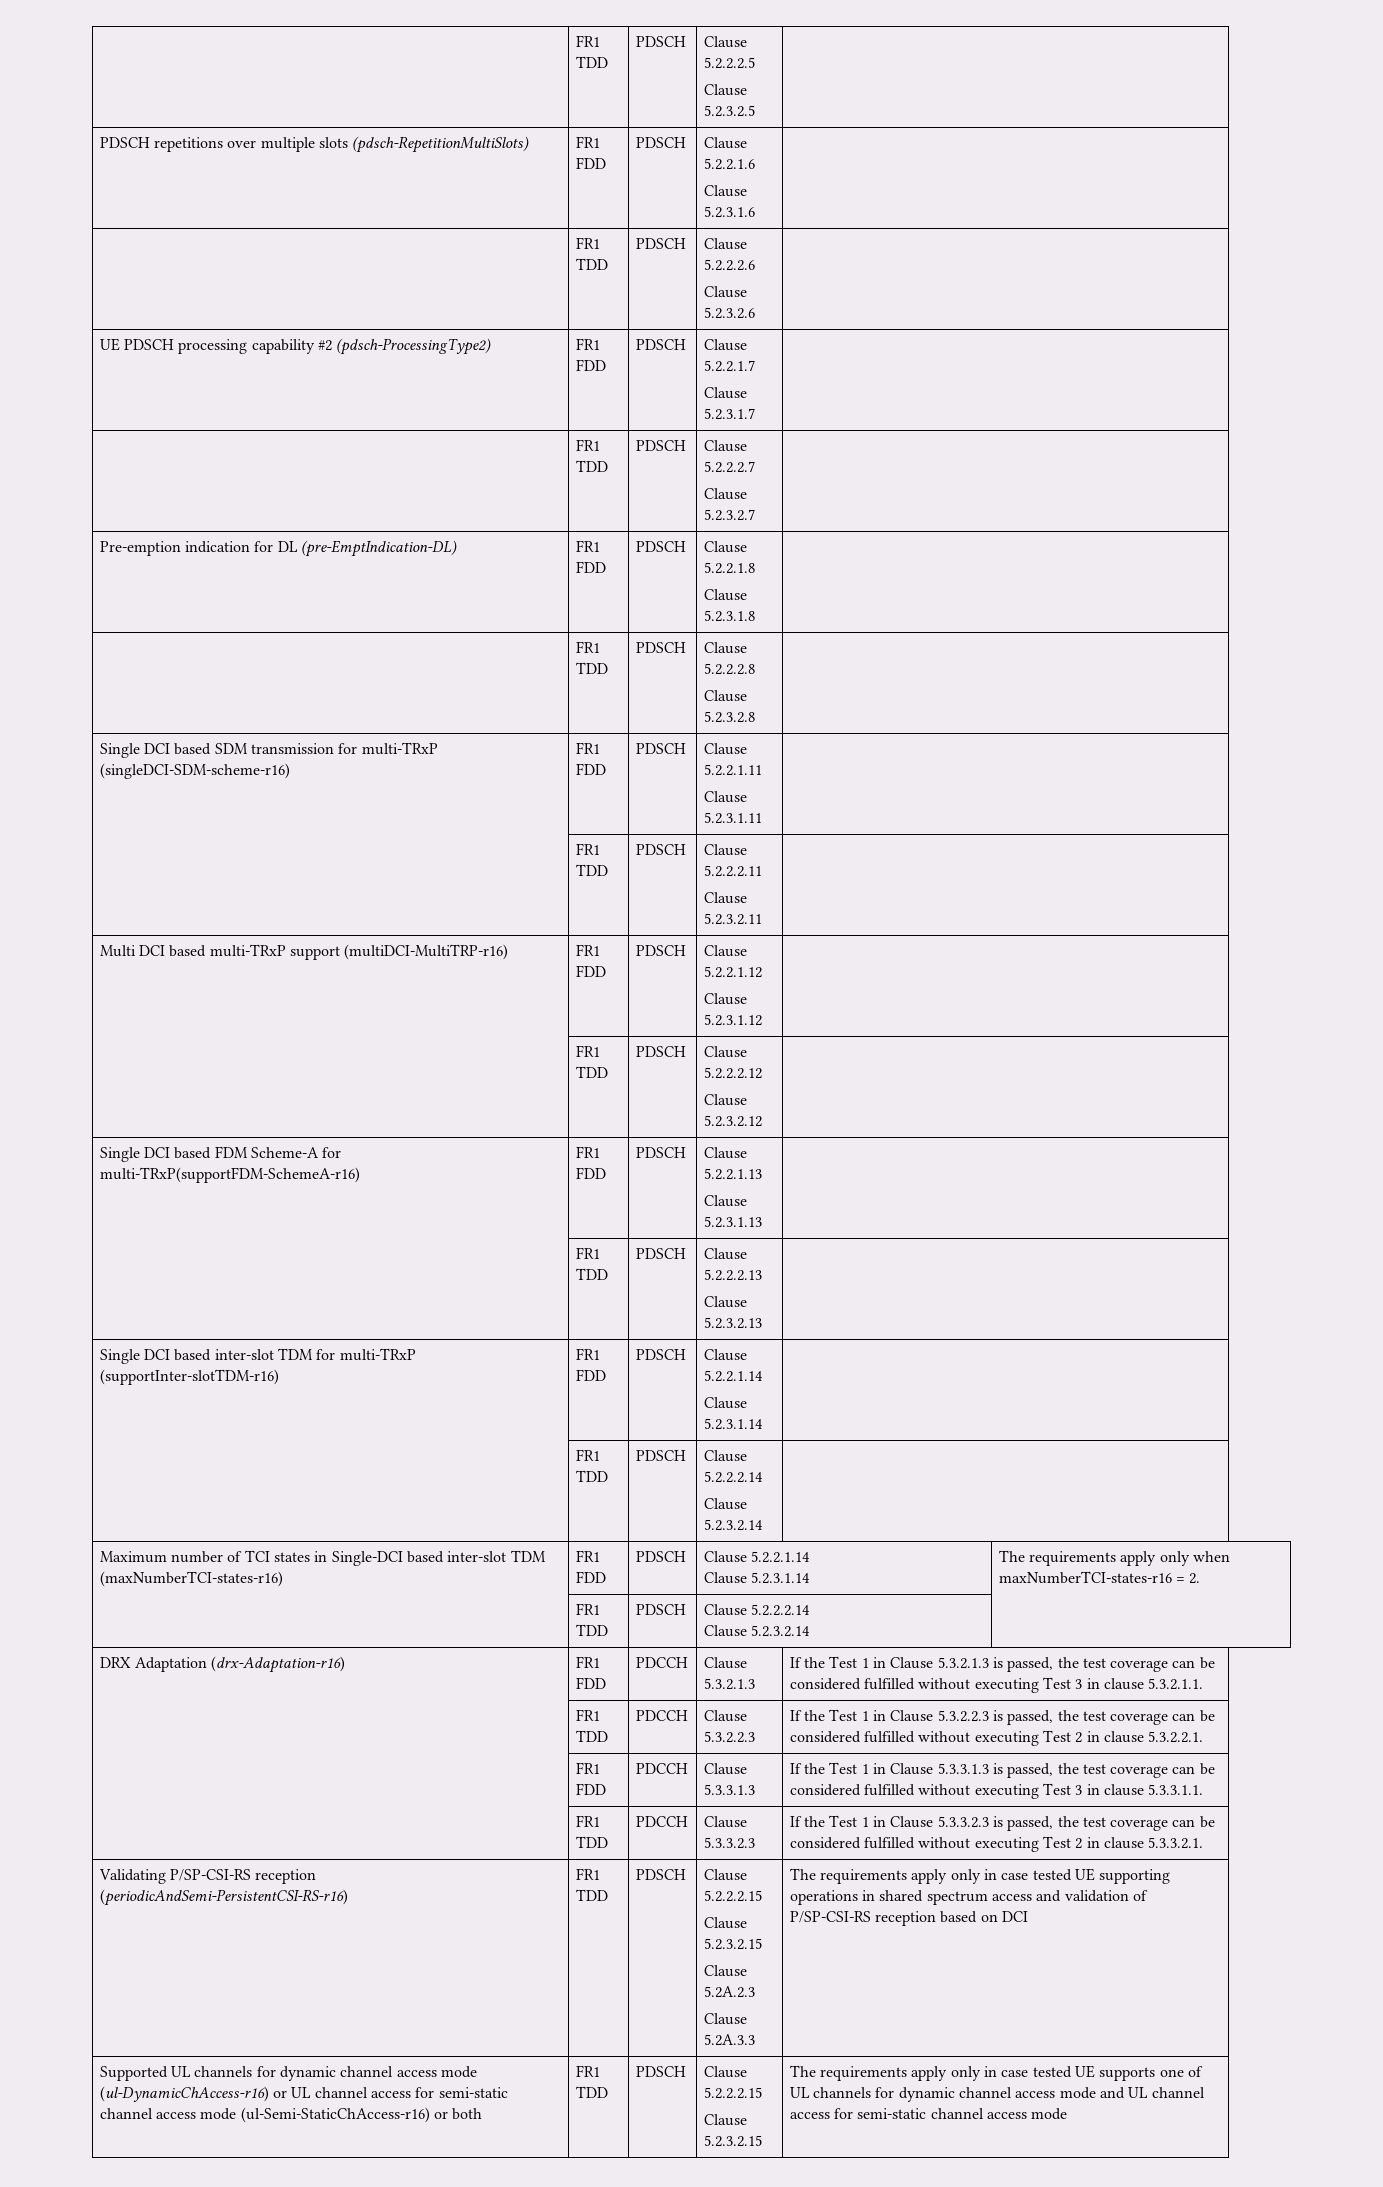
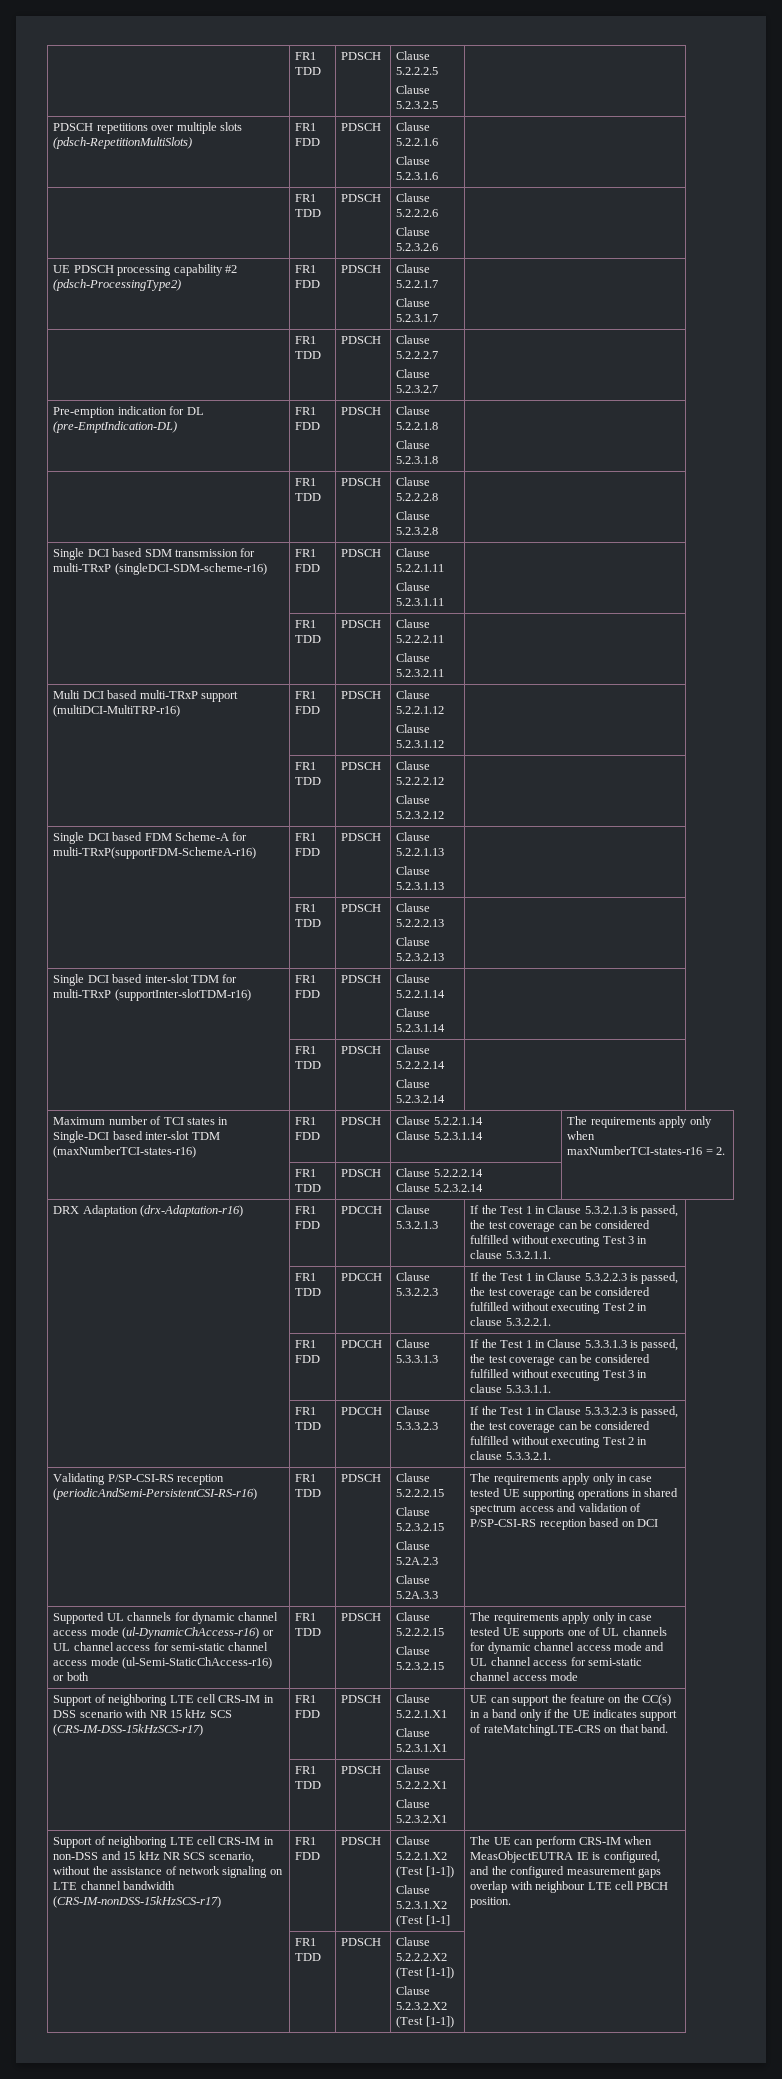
+ Support of neighboring LTE cell CRS-IM in DSS scenario with NR 15 kHz SCS (CRS-IM-DSS-15kHzSCS-r17) | FR1 FDD | PDSCH | Clause 5.2.2.1.X1
+ Clause 5.2.3.1.X1 | UE can support the feature on the CC(s) in a band only if the UE indicates support of rateMatchingLTE-CRS on that band.
+ | FR1 TDD | PDSCH | Clause 5.2.2.2.X1
+ Clause 5.2.3.2.X1 |
+ Support of neighboring LTE cell CRS-IM in non-DSS and 15 kHz NR SCS scenario, without the assistance of network signaling on LTE channel bandwidth (CRS-IM-nonDSS-15kHzSCS-r17) | FR1 FDD | PDSCH | Clause 5.2.2.1.X2 (Test [1-1])
+ Clause 5.2.3.1.X2 (Test [1-1] | The UE can perform CRS-IM when MeasObjectEUTRA IE is configured, and the configured measurement gaps overlap with neighbour LTE cell PBCH position.
+ | FR1 TDD | PDSCH | Clause 5.2.2.2.X2 (Test [1-1])
+ Clause 5.2.3.2.X2 (Test [1-1]) |

